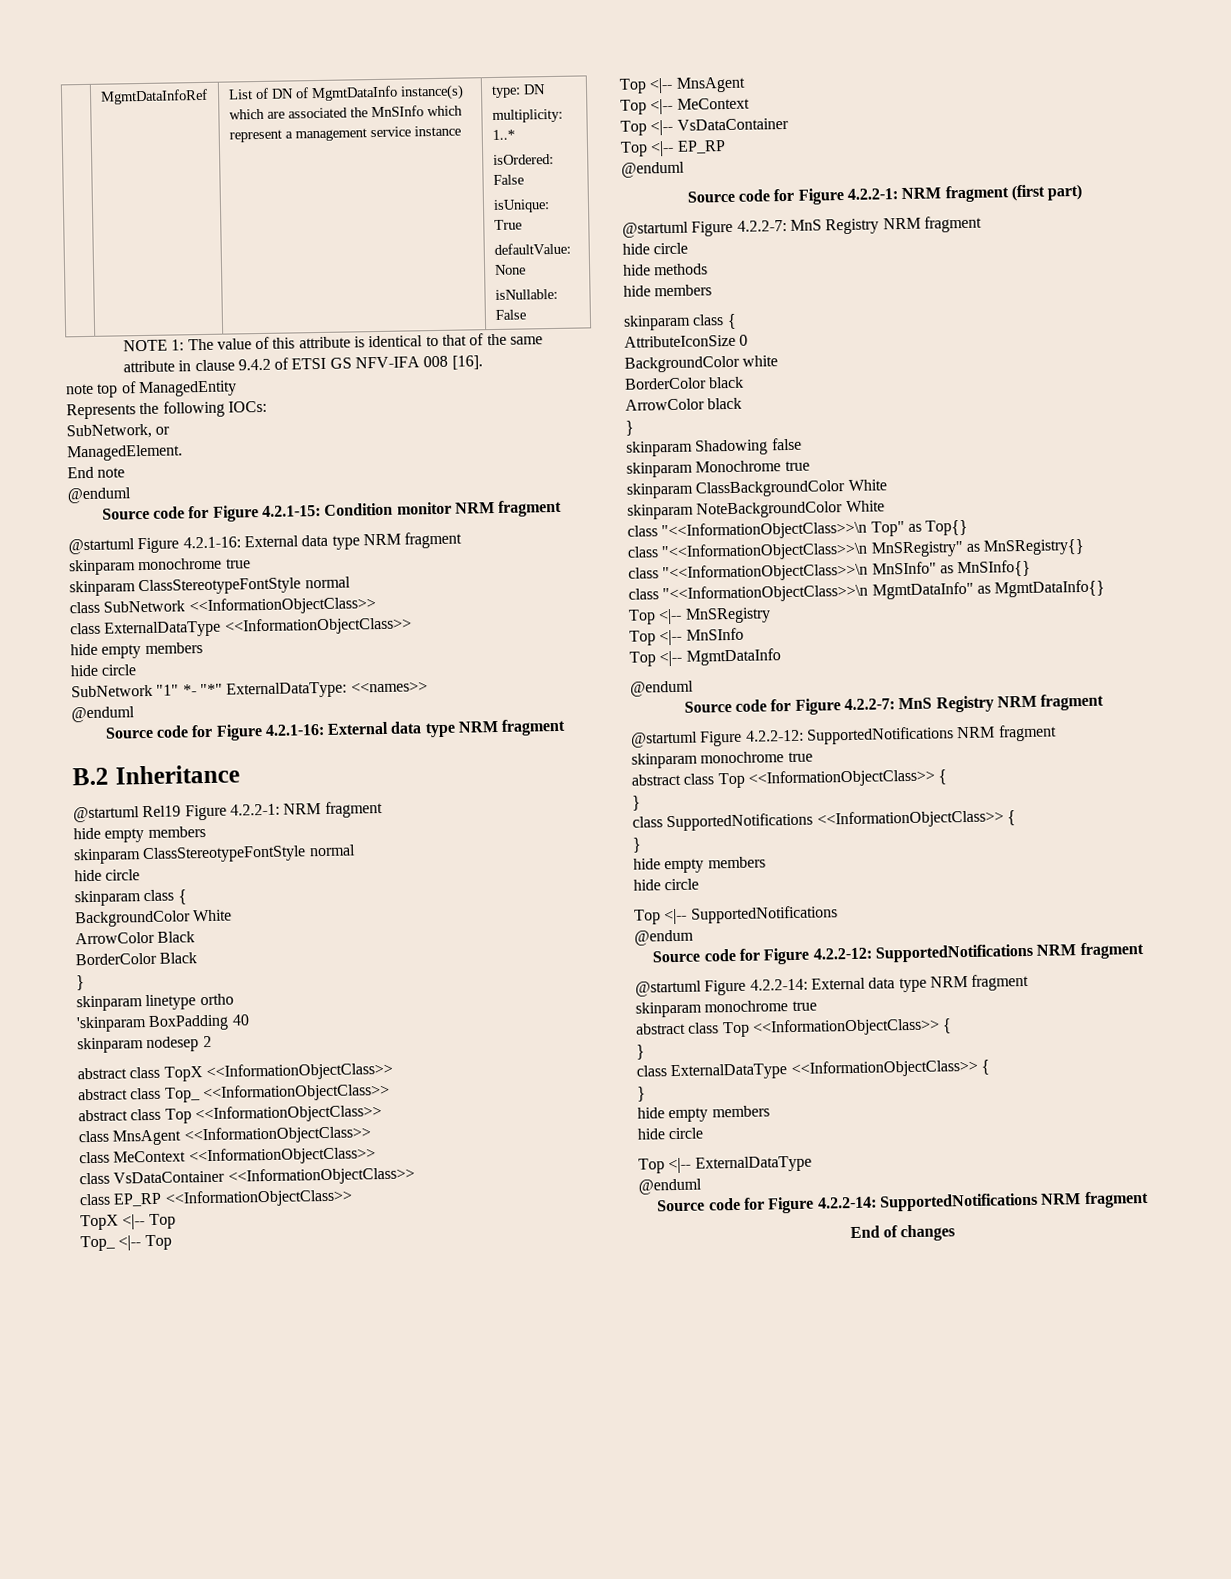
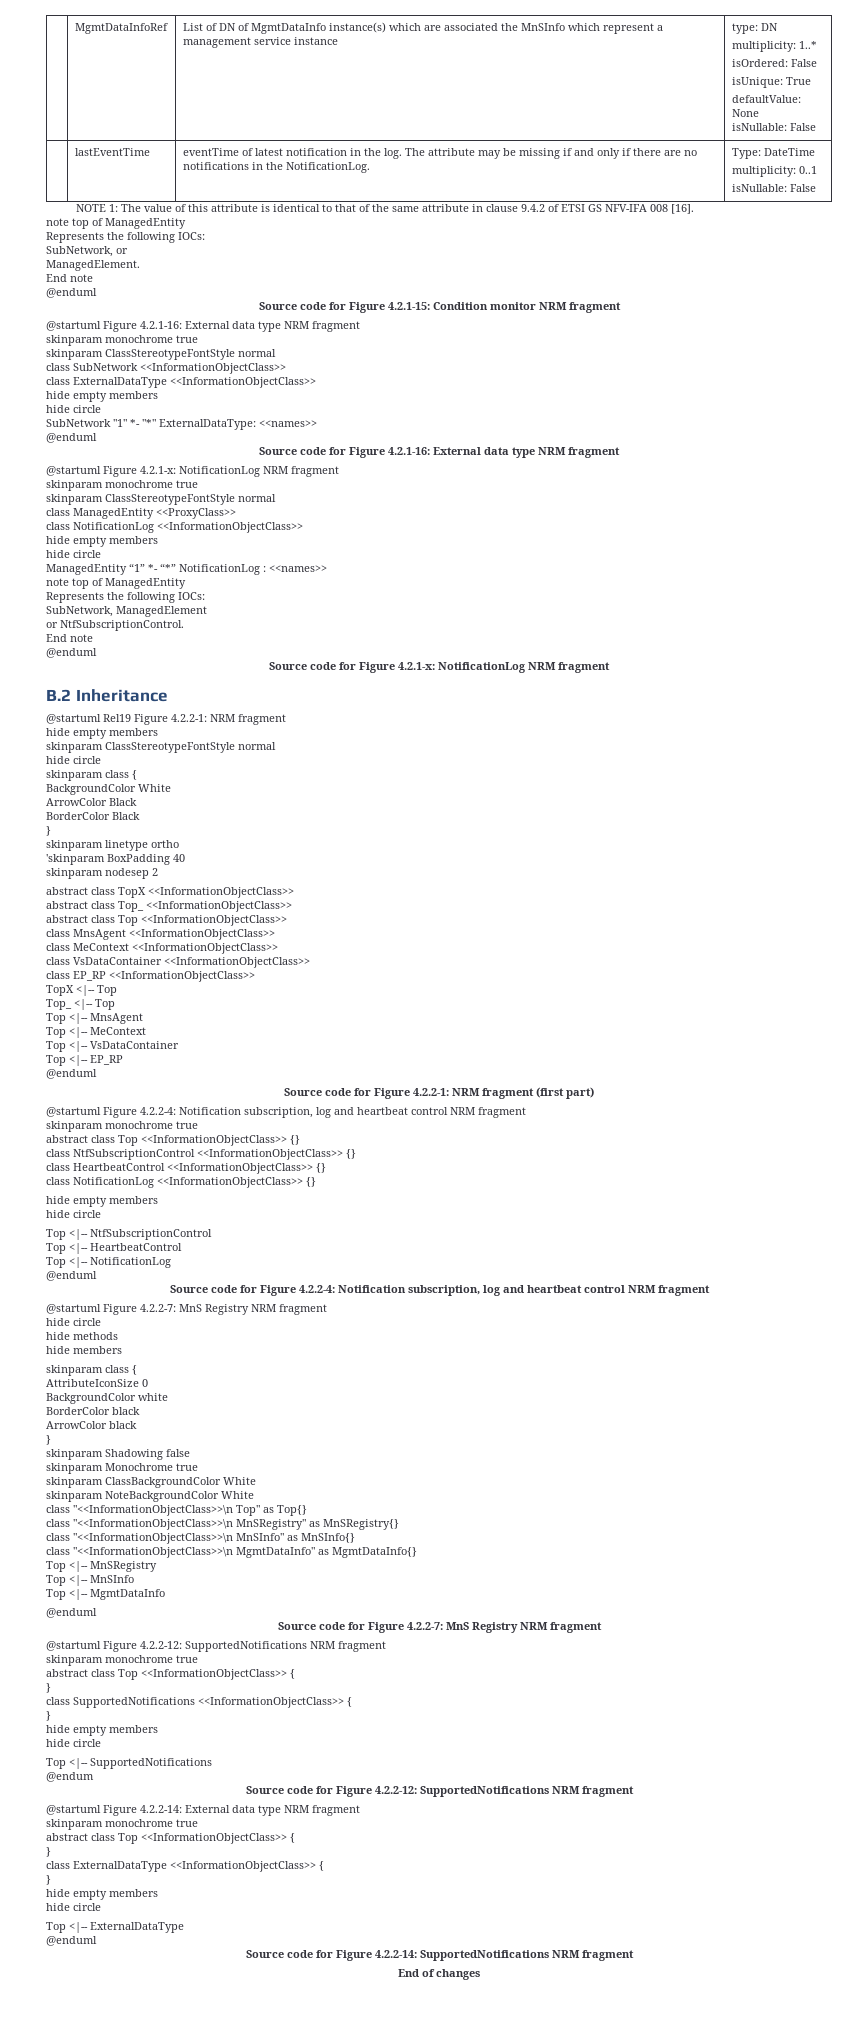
+ | lastEventTime | eventTime of latest notification in the log. The attribute may be missing if and only if there are no notifications in the NotificationLog. | Type: DateTime
+ multiplicity: 0..1
+ isNullable: False
+ @startuml Figure 4.2.1-x: NotificationLog NRM fragment
+ skinparam monochrome true
+ skinparam ClassStereotypeFontStyle normal
+ class ManagedEntity <<ProxyClass>>
+ class NotificationLog <<InformationObjectClass>>
+ hide empty members
+ hide circle
+ ManagedEntity “1” *- “*” NotificationLog : <<names>>
+ note top of ManagedEntity
+ Represents the following IOCs:
+ SubNetwork, ManagedElement
+ or NtfSubscriptionControl.
+ End note
+ @enduml
+ Source code for Figure 4.2.1-x: NotificationLog NRM fragment
+ @startuml Figure 4.2.2-4: Notification subscription, log and heartbeat control NRM fragment
+ skinparam monochrome true
+ abstract class Top <<InformationObjectClass>> {}
+ class NtfSubscriptionControl <<InformationObjectClass>> {}
+ class HeartbeatControl <<InformationObjectClass>> {}
+ class NotificationLog <<InformationObjectClass>> {}
+ hide empty members
+ hide circle
+ Top <|-- NtfSubscriptionControl
+ Top <|-- HeartbeatControl
+ Top <|-- NotificationLog
+ @enduml
+ Source code for Figure 4.2.2-4: Notification subscription, log and heartbeat control NRM fragment

